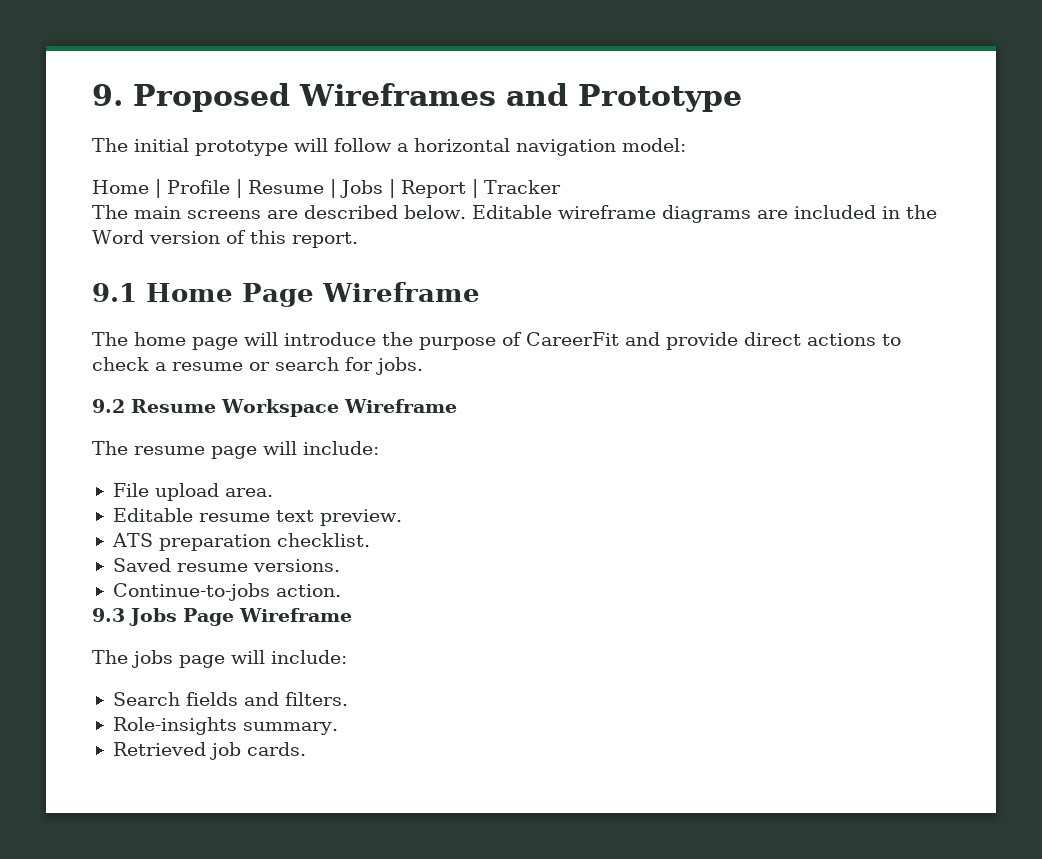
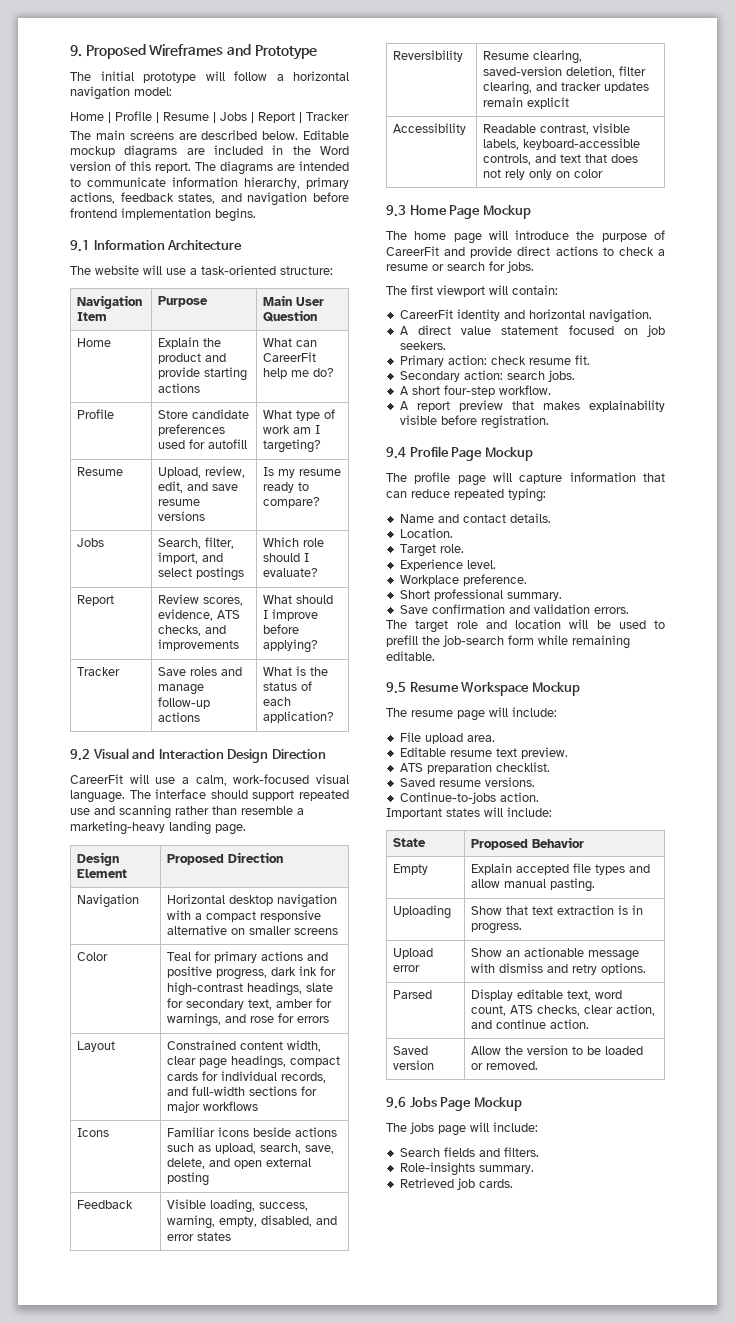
- Editable wireframe diagrams are included in the Word version of this report.
- 9.1 Home Page Wireframe
+ Editable mockup diagrams are included in the Word version of this report. The diagrams are intended to communicate information hierarchy, primary actions, feedback states, and navigation before frontend implementation begins.
+ 9.1 Information Architecture
+ The website will use a task-oriented structure:
+ Navigation Item | Purpose | Main User Question
+ Home | Explain the product and provide starting actions | What can CareerFit help me do?
+ Profile | Store candidate preferences used for autofill | What type of work am I targeting?
+ Resume | Upload, review, edit, and save resume versions | Is my resume ready to compare?
+ Jobs | Search, filter, import, and select postings | Which role should I evaluate?
+ Report | Review scores, evidence, ATS checks, and improvements | What should I improve before applying?
+ Tracker | Save roles and manage follow-up actions | What is the status of each application?
+ 9.2 Visual and Interaction Design Direction
+ CareerFit will use a calm, work-focused visual language. The interface should support repeated use and scanning rather than resemble a marketing-heavy landing page.
+ Design Element | Proposed Direction
+ Navigation | Horizontal desktop navigation with a compact responsive alternative on smaller screens
+ Color | Teal for primary actions and positive progress, dark ink for high-contrast headings, slate for secondary text, amber for warnings, and rose for errors
+ Layout | Constrained content width, clear page headings, compact cards for individual records, and full-width sections for major workflows
+ Icons | Familiar icons beside actions such as upload, search, save, delete, and open external posting
+ Feedback | Visible loading, success, warning, empty, disabled, and error states
+ Reversibility | Resume clearing, saved-version deletion, filter clearing, and tracker updates remain explicit
+ Accessibility | Readable contrast, visible labels, keyboard-accessible controls, and text that does not rely only on color
+ 9.3 Home Page Mockup
- 9.2 Resume Workspace Wireframe
+ The first viewport will contain:
+ CareerFit identity and horizontal navigation.
+ A direct value statement focused on job seekers.
+ Primary action: check resume fit.
+ Secondary action: search jobs.
+ A short four-step workflow.
+ A report preview that makes explainability visible before registration.
+ 9.4 Profile Page Mockup
+ The profile page will capture information that can reduce repeated typing:
+ Name and contact details.
+ Location.
+ Target role.
+ Experience level.
+ Workplace preference.
+ Short professional summary.
+ Save confirmation and validation errors.
+ The target role and location will be used to prefill the job-search form while remaining editable.
+ 9.5 Resume Workspace Mockup
- 9.3 Jobs Page Wireframe
+ Important states will include:
+ State | Proposed Behavior
+ Empty | Explain accepted file types and allow manual pasting.
+ Uploading | Show that text extraction is in progress.
+ Upload error | Show an actionable message with dismiss and retry options.
+ Parsed | Display editable text, word count, ATS checks, clear action, and continue action.
+ Saved version | Allow the version to be loaded or removed.
+ 9.6 Jobs Page Mockup

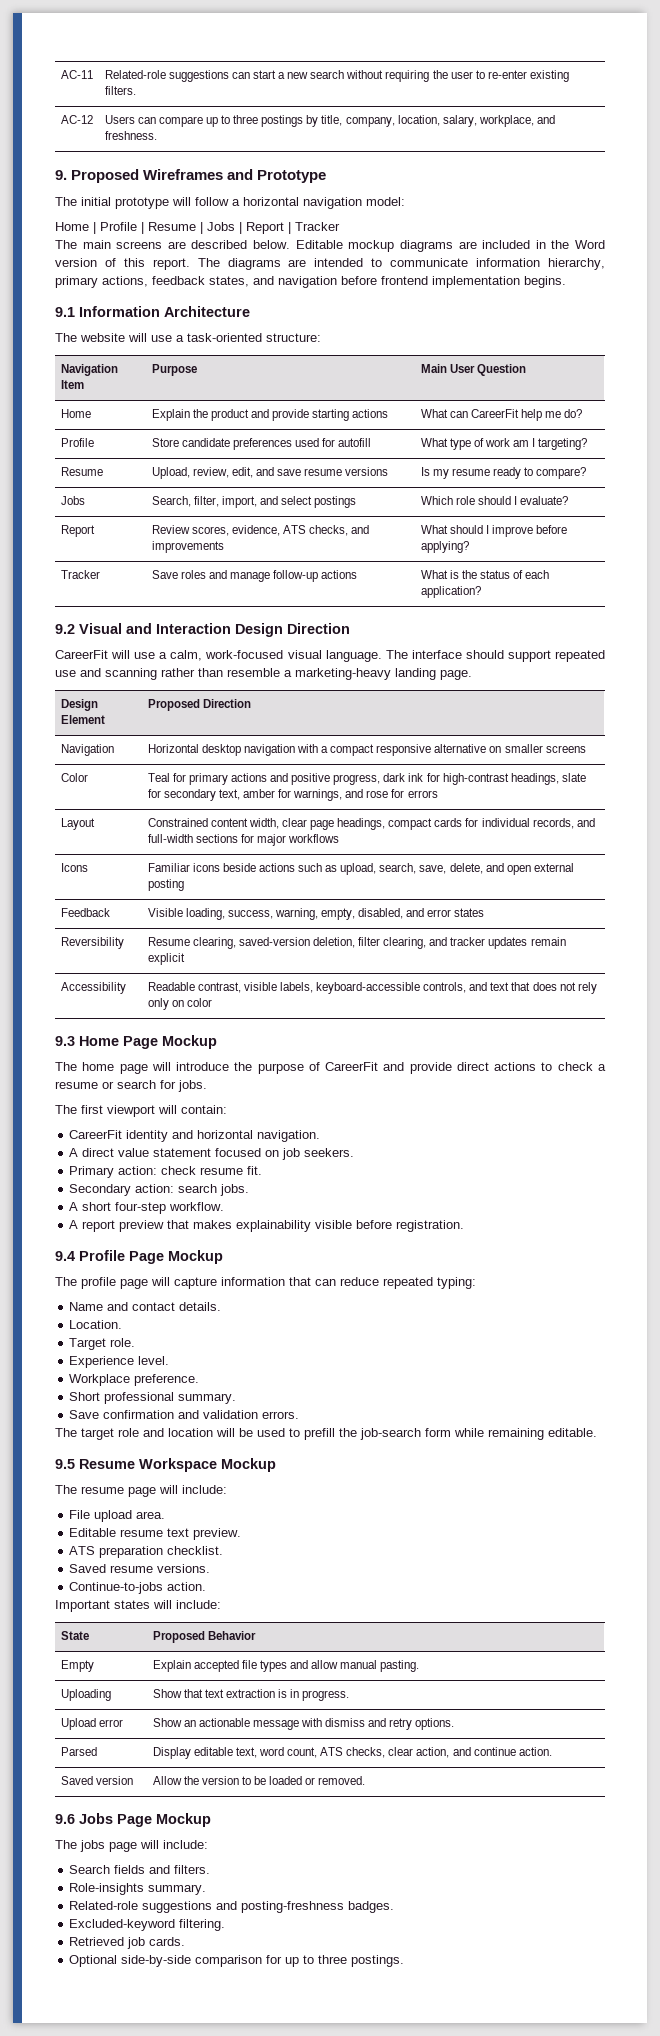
+ AC-11 | Related-role suggestions can start a new search without requiring the user to re-enter existing filters.
+ AC-12 | Users can compare up to three postings by title, company, location, salary, workplace, and freshness.
+ Related-role suggestions and posting-freshness badges.
+ Excluded-keyword filtering.
  Retrieved job cards.
+ Optional side-by-side comparison for up to three postings.

